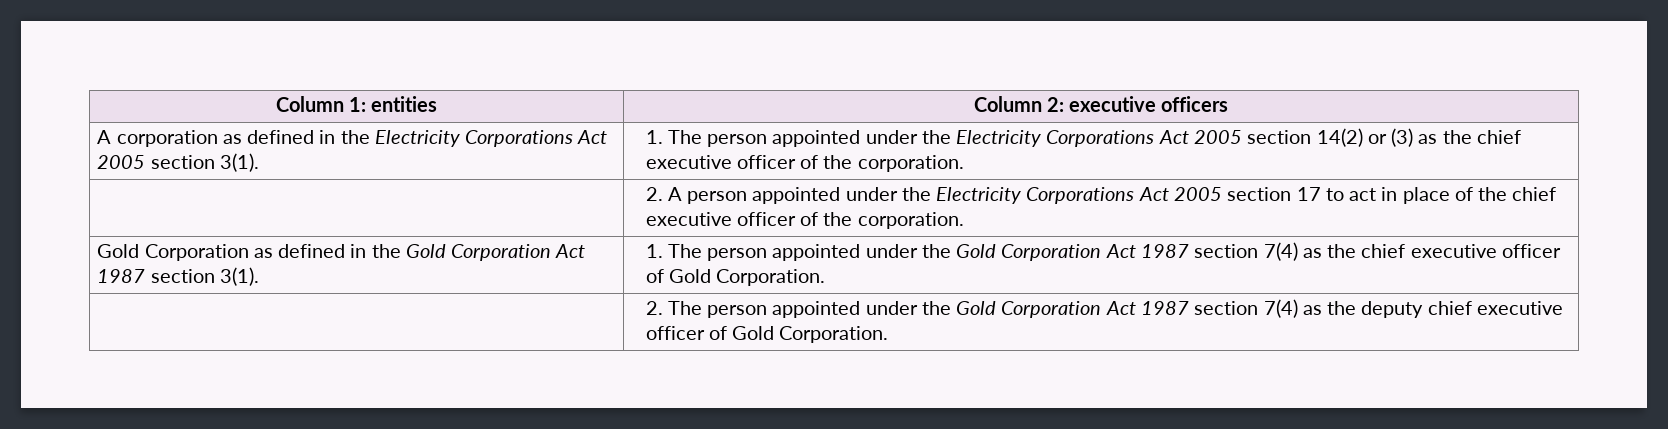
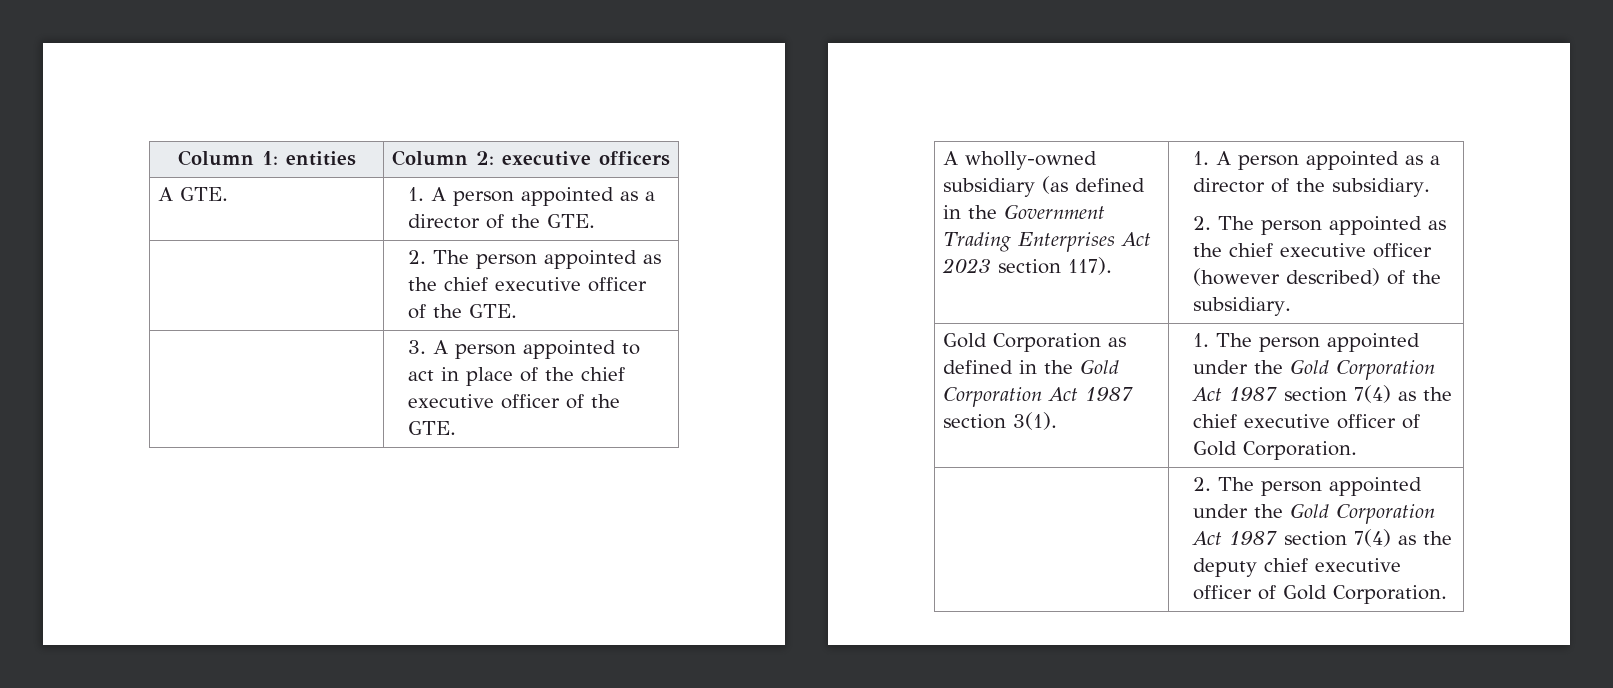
- A corporation as defined in the Electricity Corporations Act 2005 section 3(1). | 1. The person appointed under the Electricity Corporations Act 2005 section 14(2) or (3) as the chief executive officer of the corporation.
- | 2. A person appointed under the Electricity Corporations Act 2005 section 17 to act in place of the chief executive officer of the corporation.
+ A GTE. | 1. A person appointed as a director of the GTE.
+ | 2. The person appointed as the chief executive officer of the GTE.
+ | 3. A person appointed to act in place of the chief executive officer of the GTE.
+ A wholly-owned subsidiary (as defined in the Government Trading Enterprises Act 2023 section 117). | 1. A person appointed as a director of the subsidiary.
+ 2. The person appointed as the chief executive officer (however described) of the subsidiary.

